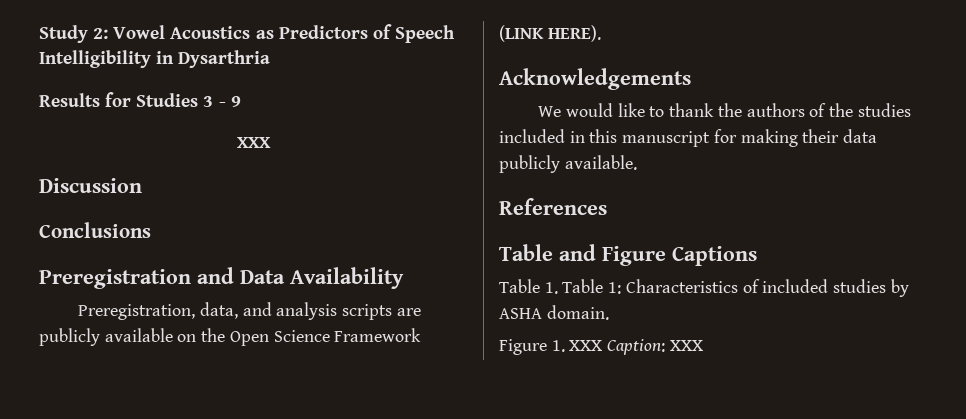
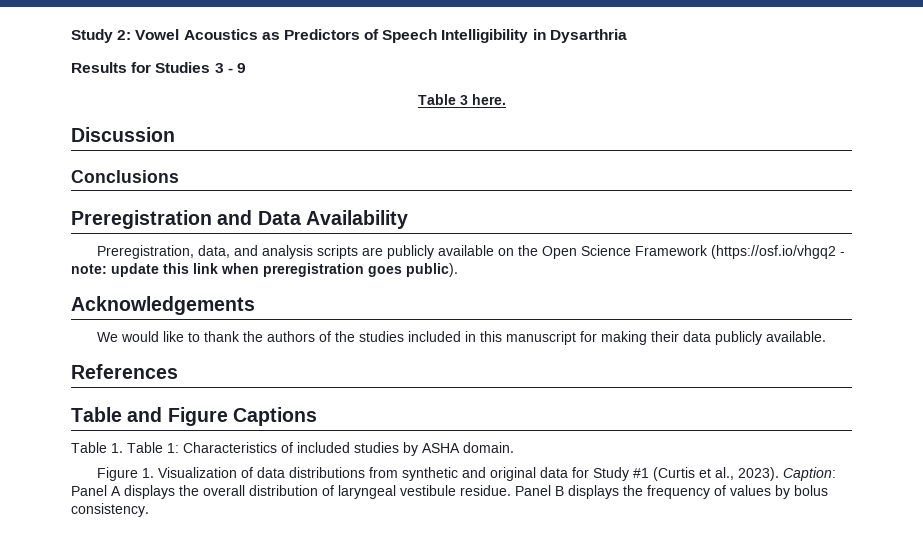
  Results for Studies 3 - 9
- XXX
+ Table 3 here.
- Preregistration, data, and analysis scripts are publicly available on the Open Science Framework (LINK HERE).
+ Preregistration, data, and analysis scripts are publicly available on the Open Science Framework (https://osf.io/vhgq2 - note: update this link when preregistration goes public).
- Figure 1. XXX Caption: XXX
+ Figure 1. Visualization of data distributions from synthetic and original data for Study #1 (Curtis et al., 2023). Caption: Panel A displays the overall distribution of laryngeal vestibule residue. Panel B displays the frequency of values by bolus consistency.

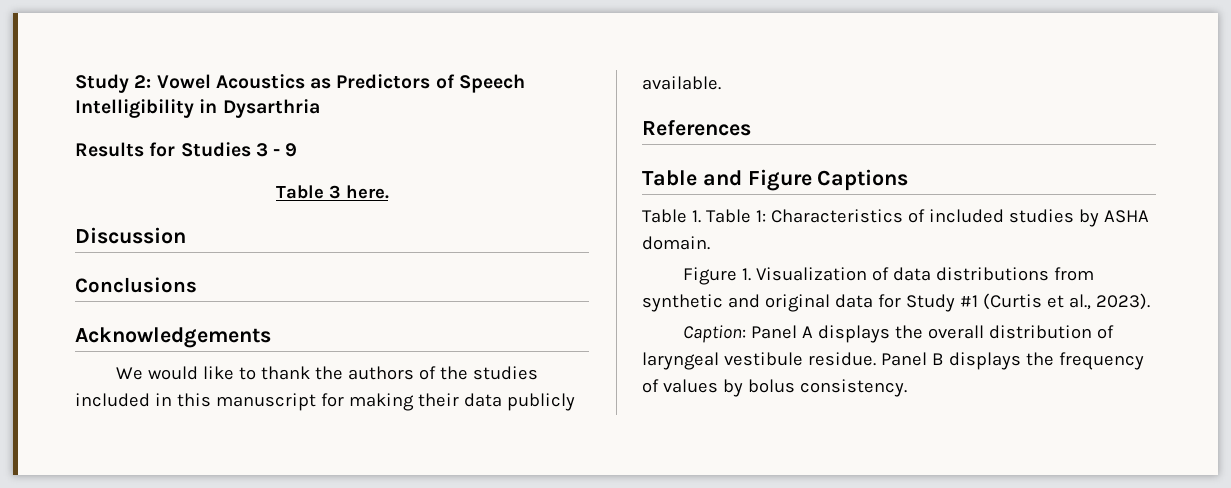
- Preregistration and Data Availability
- Preregistration, data, and analysis scripts are publicly available on the Open Science Framework (https://osf.io/vhgq2 - note: update this link when preregistration goes public).
- Figure 1. Visualization of data distributions from synthetic and original data for Study #1 (Curtis et al., 2023). Caption: Panel A displays the overall distribution of laryngeal vestibule residue.
+ Figure 1. Visualization of data distributions from synthetic and original data for Study #1 (Curtis et al., 2023).
+ Caption: Panel A displays the overall distribution of laryngeal vestibule residue.

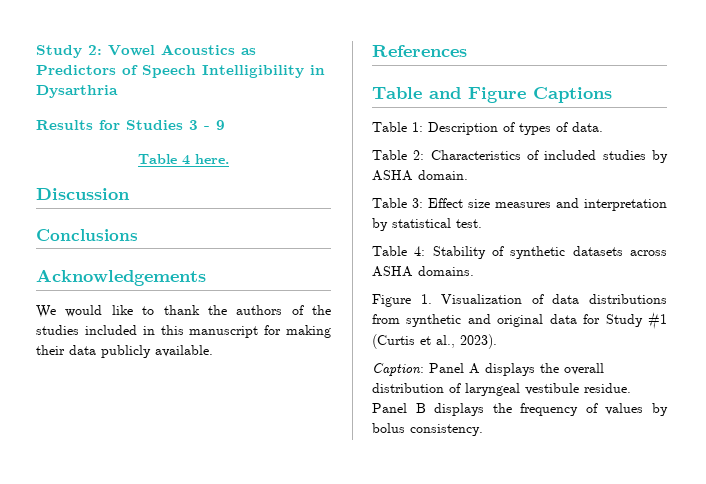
- Table 3 here.
+ Table 4 here.
- Table 1. Table 1: Characteristics of included studies by ASHA domain.
+ Table 1: Description of types of data.
+ Table 2: Characteristics of included studies by ASHA domain.
+ Table 3: Effect size measures and interpretation by statistical test.
+ Table 4: Stability of synthetic datasets across ASHA domains.

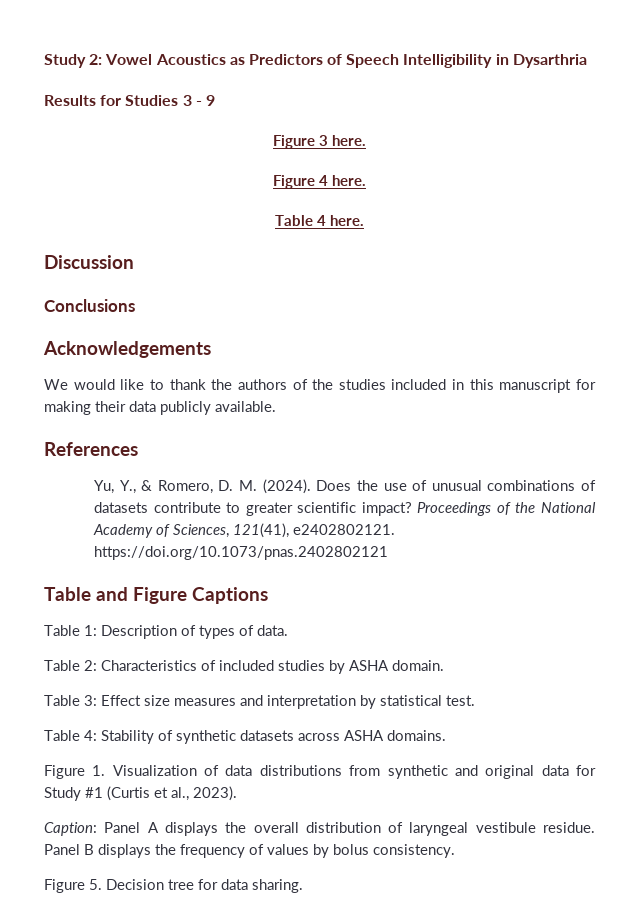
+ Figure 3 here.
+ Figure 4 here.
+ Yu, Y., & Romero, D. M. (2024). Does the use of unusual combinations of datasets contribute to greater scientific impact? Proceedings of the National Academy of Sciences, 121(41), e2402802121. https://doi.org/10.1073/pnas.2402802121
+ Figure 5. Decision tree for data sharing.

